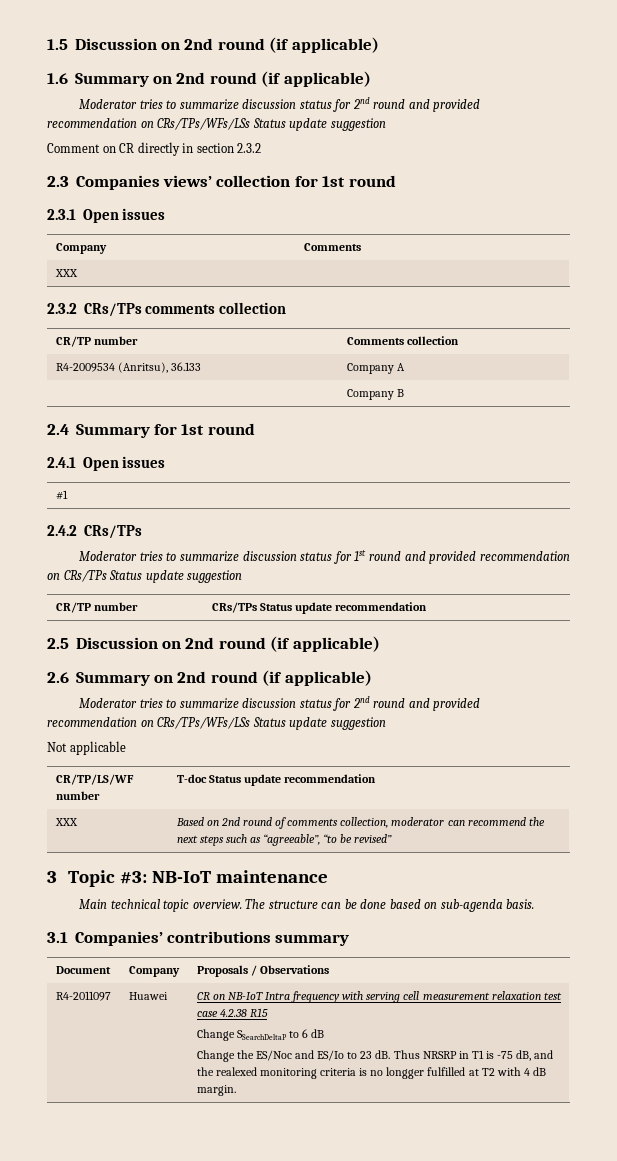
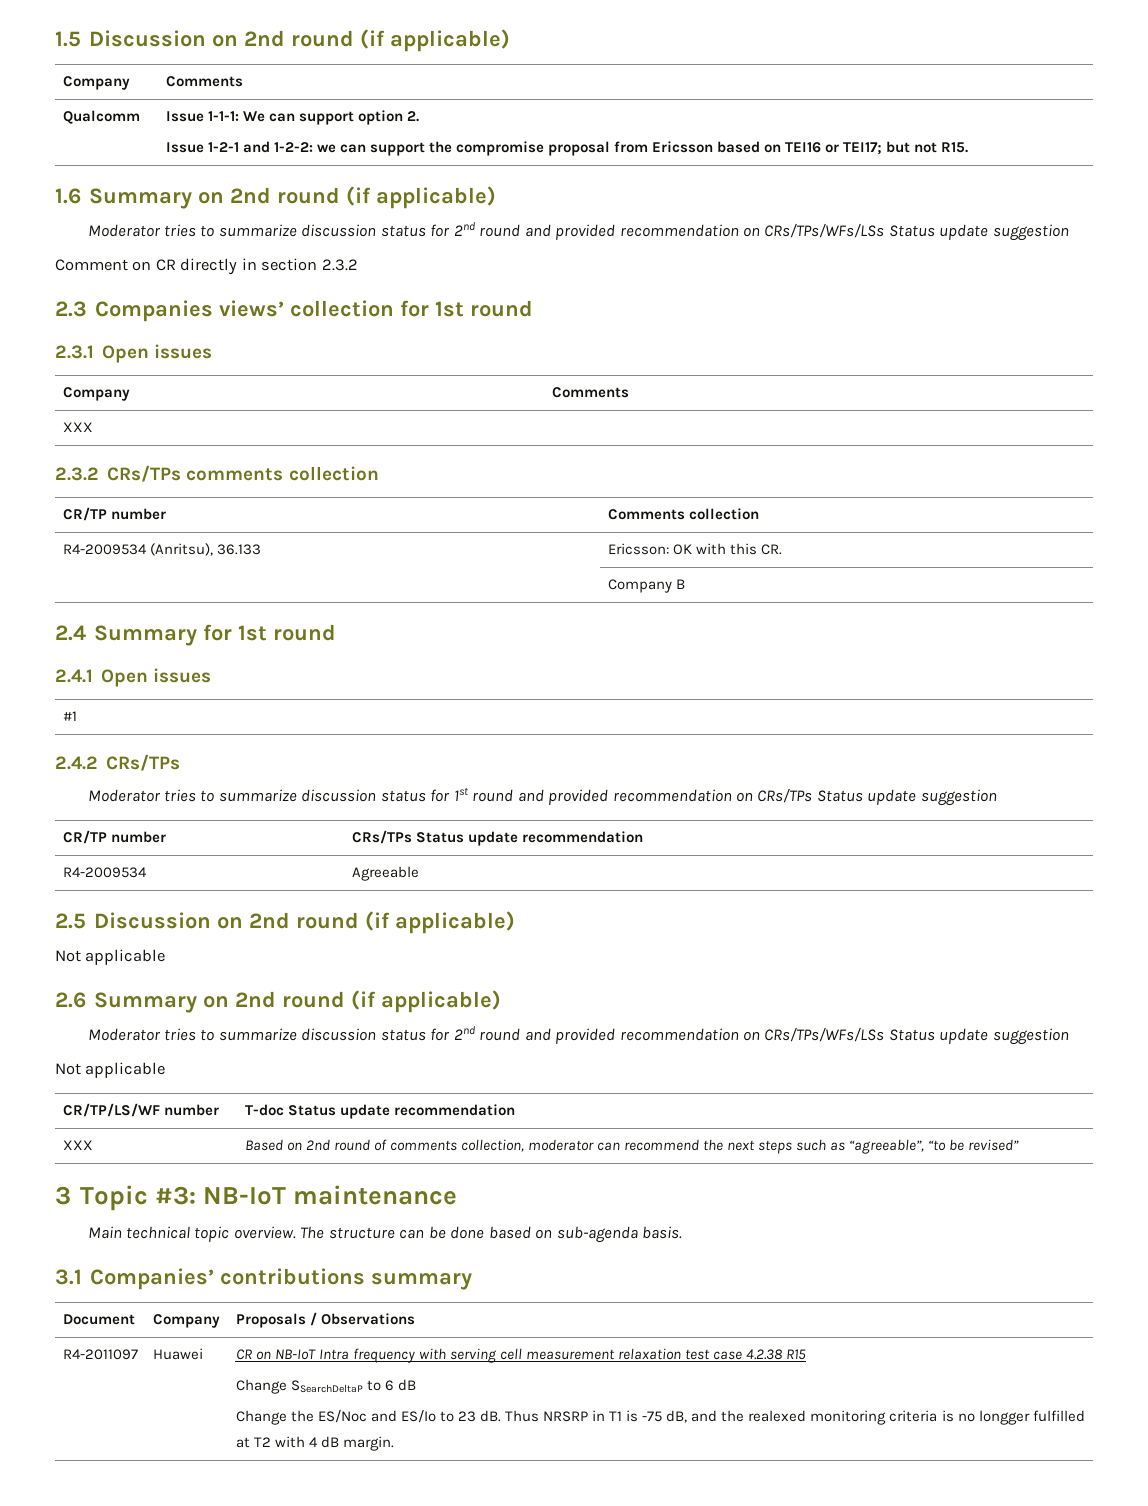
  1.5 Discussion on 2nd round (if applicable)
+ Company | Comments
+ Qualcomm | Issue 1-1-1: We can support option 2.
+ Issue 1-2-1 and 1-2-2: we can support the compromise proposal from Ericsson based on TEI16 or TEI17; but not R15.
- R4-2009534 (Anritsu), 36.133 | Company A
+ R4-2009534 (Anritsu), 36.133 | Ericsson: OK with this CR.
+ R4-2009534 | Agreeable
  2.5 Discussion on 2nd round (if applicable)
+ Not applicable

